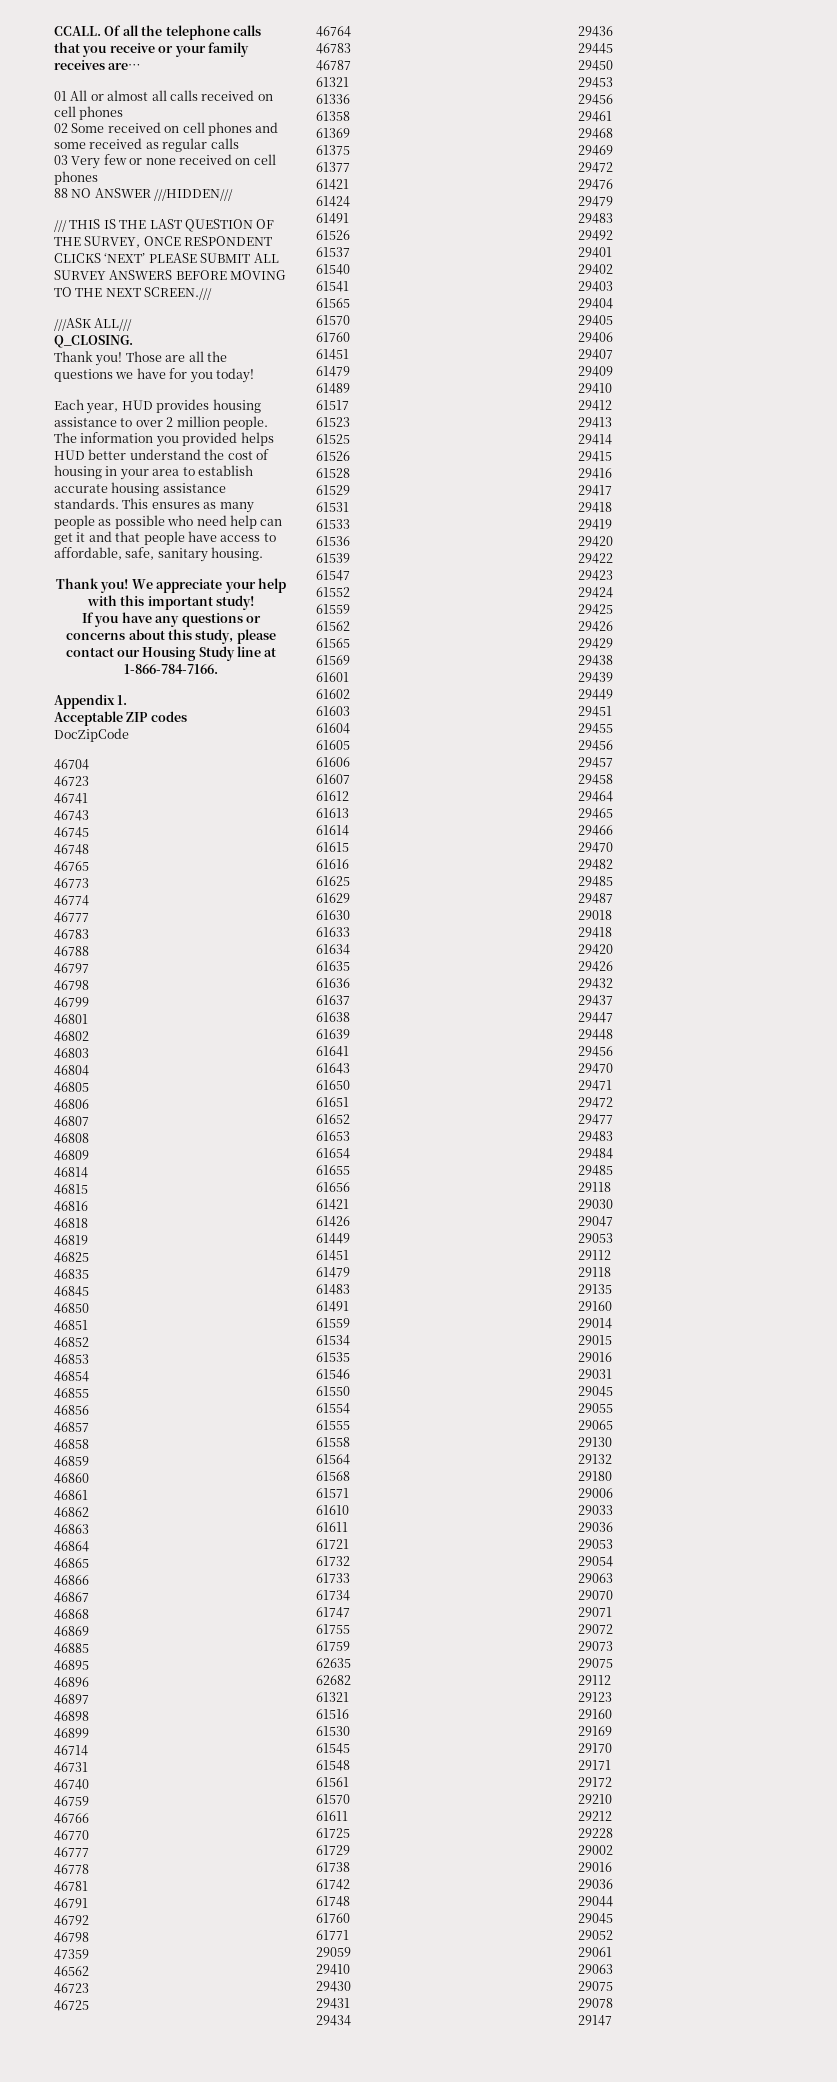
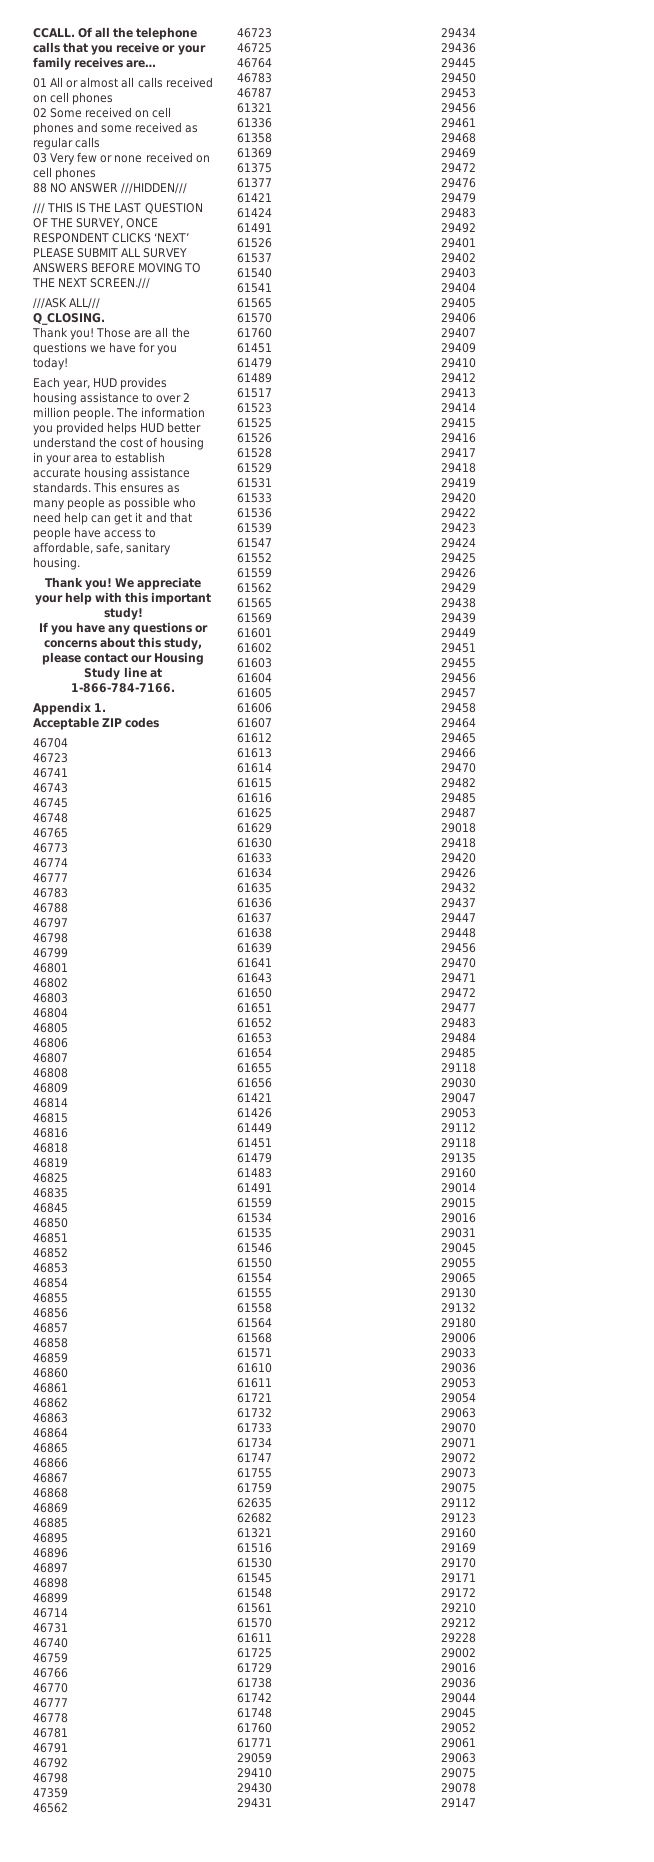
- DocZipCode

